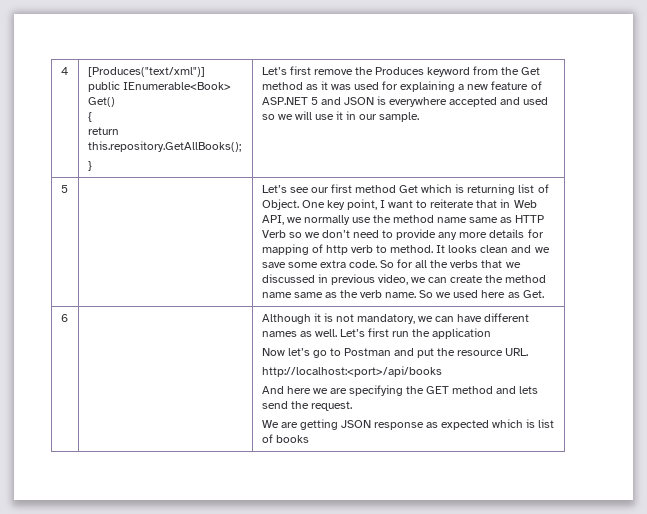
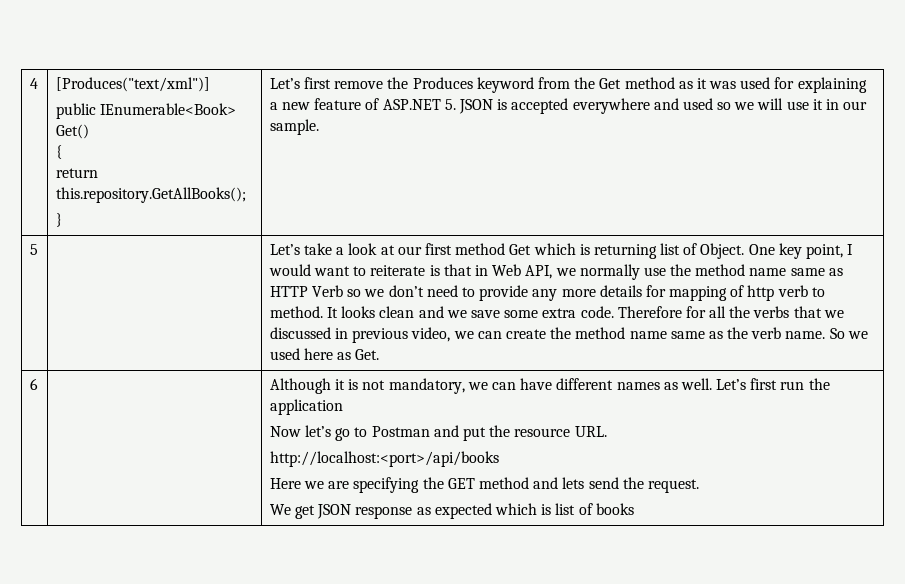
- Let’s first remove the Produces keyword from the Get method as it was used for explaining a new feature of ASP.NET 5 and JSON is everywhere accepted and used so we will use it in our sample.
+ Let’s first remove the Produces keyword from the Get method as it was used for explaining a new feature of ASP.NET 5. JSON is accepted everywhere and used so we will use it in our sample.
- Let’s see our first method Get which is returning list of Object.
+ Let’s take a look at our first method Get which is returning list of Object.
- One key point, I want to reiterate that in Web API, we normally use the method name same as HTTP Verb so we don’t need to provide any more details for mapping of http verb to method.
+ One key point, I would want to reiterate is that in Web API, we normally use the method name same as HTTP Verb so we don’t need to provide any more details for mapping of http verb to method.
- So for all the verbs that we discussed in previous video, we can create the method name same as the verb name.
+ Therefore for all the verbs that we discussed in previous video, we can create the method name same as the verb name.
- And here we are specifying the GET method and lets send the request.
+ Here we are specifying the GET method and lets send the request.
- We are getting JSON response as expected which is list of books
+ We get JSON response as expected which is list of books

